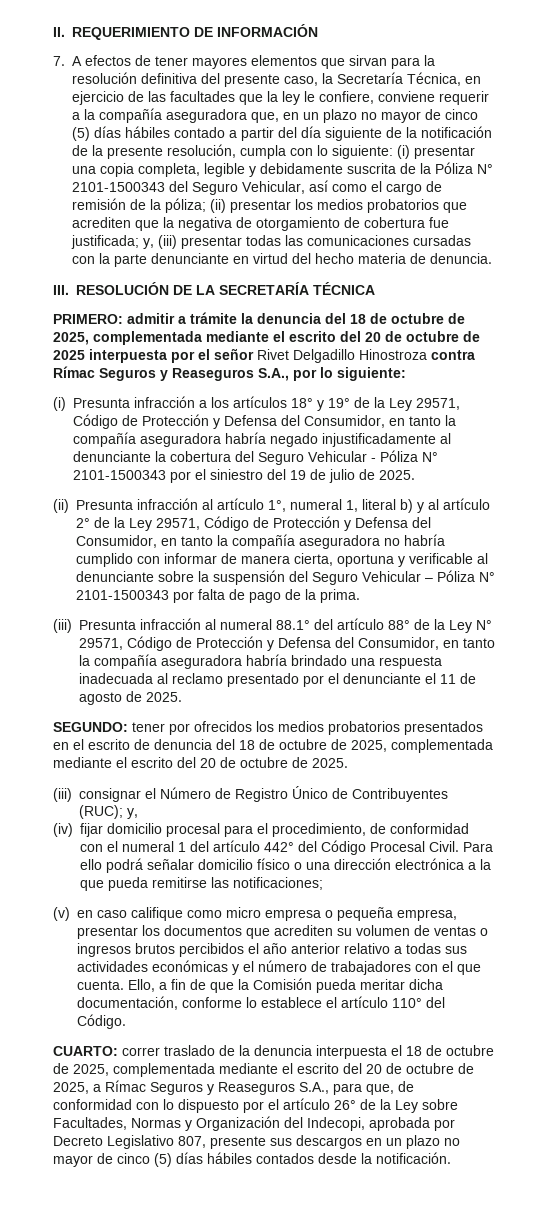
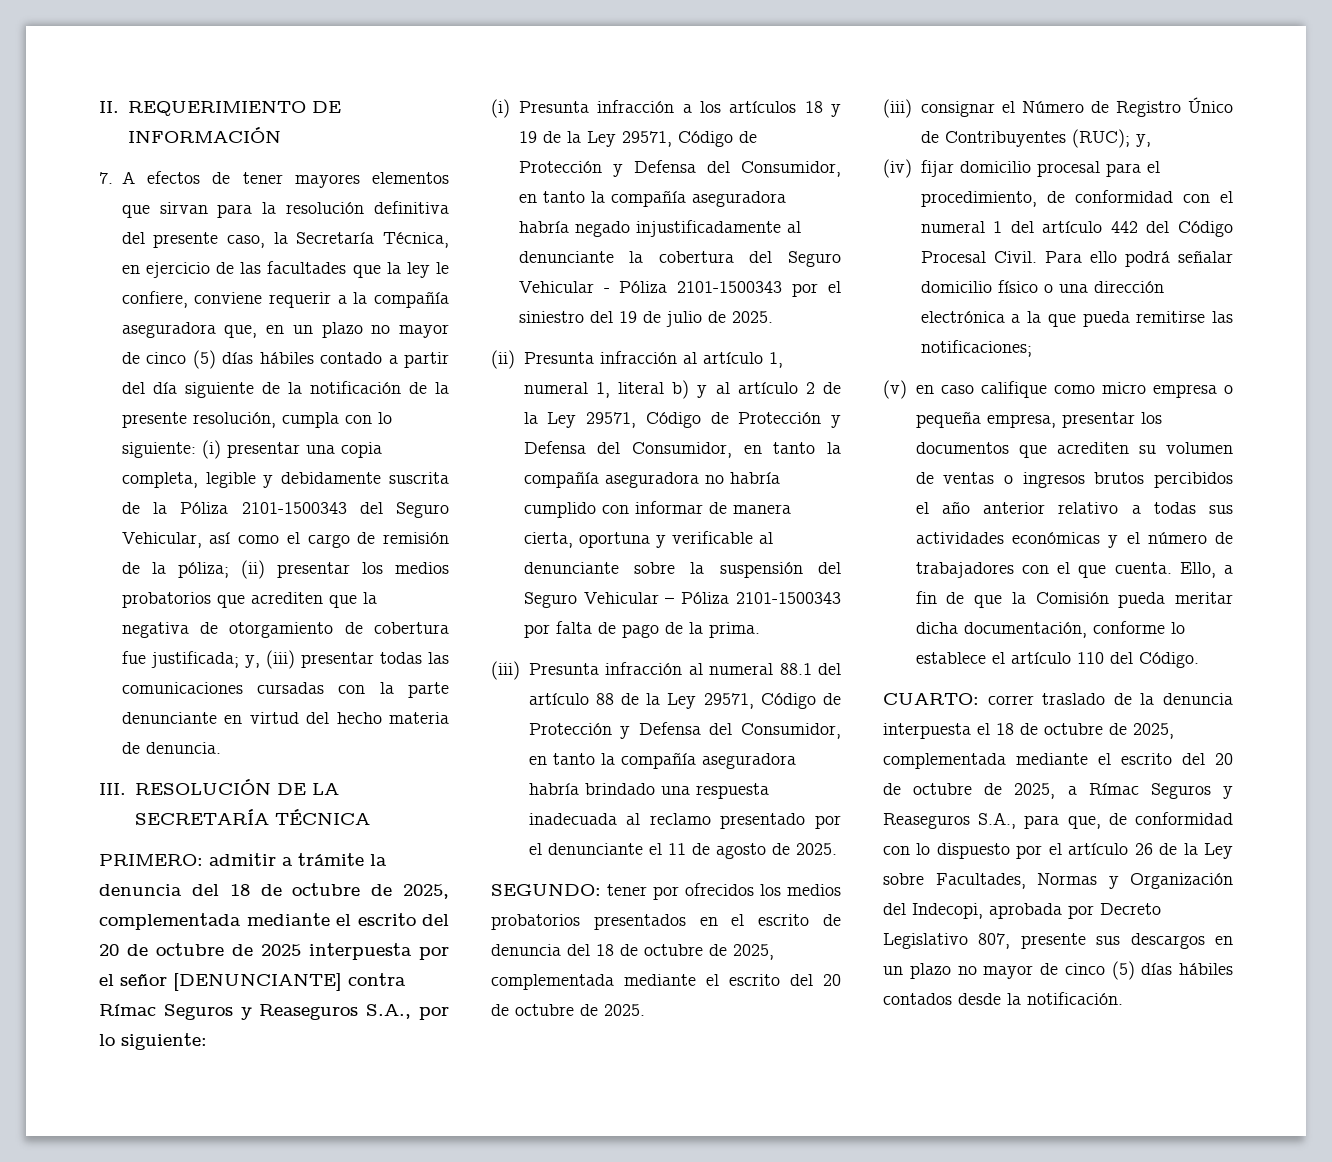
- (i) presentar una copia completa, legible y debidamente suscrita de la Póliza N° 2101-1500343 del Seguro Vehicular, así como el cargo de remisión de la póliza;
+ (i) presentar una copia completa, legible y debidamente suscrita de la Póliza 2101-1500343 del Seguro Vehicular, así como el cargo de remisión de la póliza;
- PRIMERO: admitir a trámite la denuncia del 18 de octubre de 2025, complementada mediante el escrito del 20 de octubre de 2025 interpuesta por el señor Rivet Delgadillo Hinostroza contra Rímac Seguros y Reaseguros S.A., por lo siguiente:
+ PRIMERO: admitir a trámite la denuncia del 18 de octubre de 2025, complementada mediante el escrito del 20 de octubre de 2025 interpuesta por el señor [DENUNCIANTE] contra Rímac Seguros y Reaseguros S.A., por lo siguiente:
- (i) Presunta infracción a los artículos 18° y 19° de la Ley 29571, Código de Protección y Defensa del Consumidor, en tanto la compañía aseguradora habría negado injustificadamente al denunciante la cobertura del Seguro Vehicular - Póliza N° 2101-1500343 por el siniestro del 19 de julio de 2025.
+ (i) Presunta infracción a los artículos 18 y 19 de la Ley 29571, Código de Protección y Defensa del Consumidor, en tanto la compañía aseguradora habría negado injustificadamente al denunciante la cobertura del Seguro Vehicular - Póliza 2101-1500343 por el siniestro del 19 de julio de 2025.
- (ii) Presunta infracción al artículo 1°, numeral 1, literal b) y al artículo 2° de la Ley 29571, Código de Protección y Defensa del Consumidor, en tanto la compañía aseguradora no habría cumplido con informar de manera cierta, oportuna y verificable al denunciante sobre la suspensión del Seguro Vehicular – Póliza N° 2101-1500343 por falta de pago de la prima.
+ (ii) Presunta infracción al artículo 1, numeral 1, literal b) y al artículo 2 de la Ley 29571, Código de Protección y Defensa del Consumidor, en tanto la compañía aseguradora no habría cumplido con informar de manera cierta, oportuna y verificable al denunciante sobre la suspensión del Seguro Vehicular – Póliza 2101-1500343 por falta de pago de la prima.
- (iii) Presunta infracción al numeral 88.1° del artículo 88° de la Ley N° 29571, Código de Protección y Defensa del Consumidor, en tanto la compañía aseguradora habría brindado una respuesta inadecuada al reclamo presentado por el denunciante el 11 de agosto de 2025.
+ (iii) Presunta infracción al numeral 88.1 del artículo 88 de la Ley 29571, Código de Protección y Defensa del Consumidor, en tanto la compañía aseguradora habría brindado una respuesta inadecuada al reclamo presentado por el denunciante el 11 de agosto de 2025.
- (iv) fijar domicilio procesal para el procedimiento, de conformidad con el numeral 1 del artículo 442° del Código Procesal Civil.
+ (iv) fijar domicilio procesal para el procedimiento, de conformidad con el numeral 1 del artículo 442 del Código Procesal Civil.
- Ello, a fin de que la Comisión pueda meritar dicha documentación, conforme lo establece el artículo 110° del Código.
+ Ello, a fin de que la Comisión pueda meritar dicha documentación, conforme lo establece el artículo 110 del Código.
- correr traslado de la denuncia interpuesta el 18 de octubre de 2025, complementada mediante el escrito del 20 de octubre de 2025, a Rímac Seguros y Reaseguros S.A., para que, de conformidad con lo dispuesto por el artículo 26° de la Ley sobre Facultades, Normas y Organización del Indecopi, aprobada por Decreto Legislativo 807, presente sus descargos en un plazo no mayor de cinco (5) días hábiles contados desde la notificación.
+ correr traslado de la denuncia interpuesta el 18 de octubre de 2025, complementada mediante el escrito del 20 de octubre de 2025, a Rímac Seguros y Reaseguros S.A., para que, de conformidad con lo dispuesto por el artículo 26 de la Ley sobre Facultades, Normas y Organización del Indecopi, aprobada por Decreto Legislativo 807, presente sus descargos en un plazo no mayor de cinco (5) días hábiles contados desde la notificación.

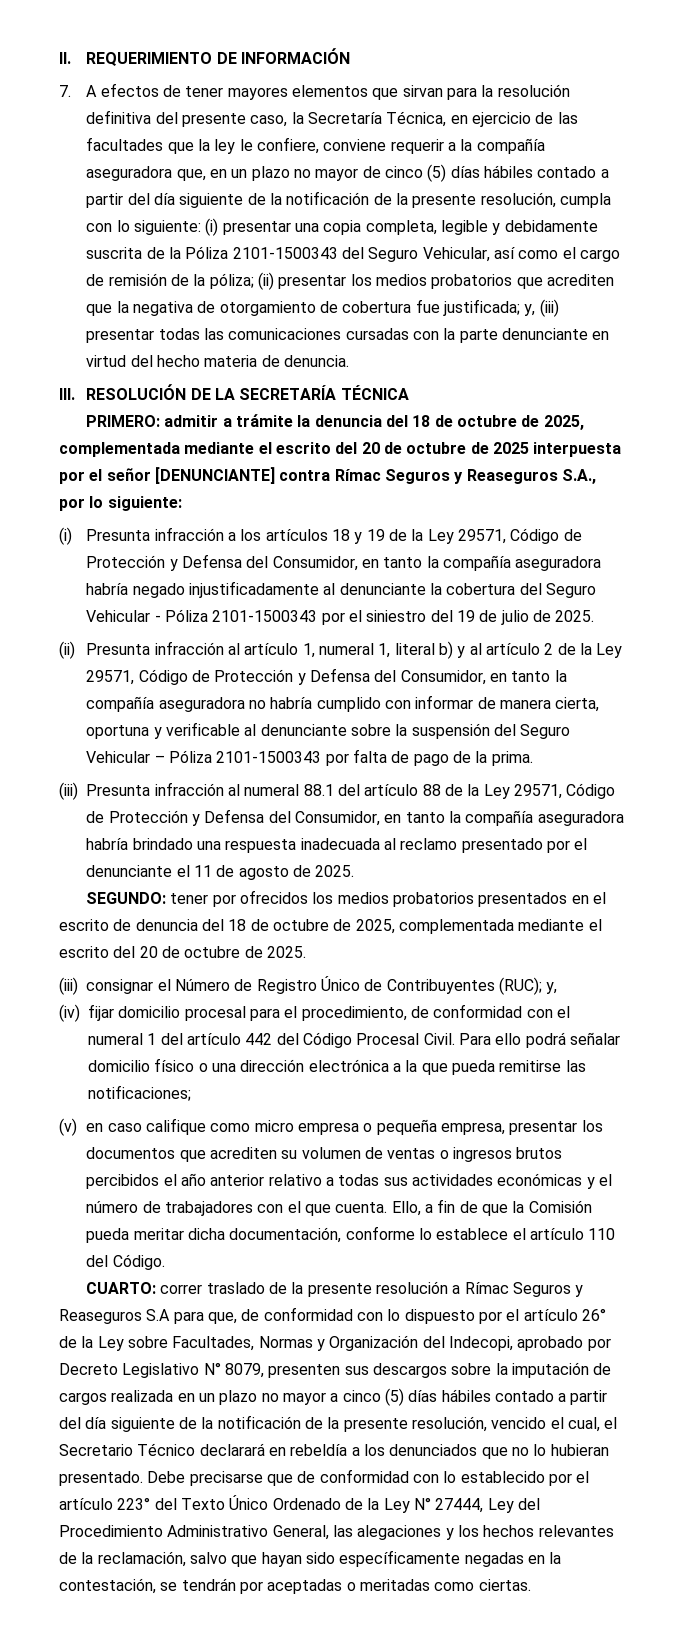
- CUARTO: correr traslado de la denuncia interpuesta el 18 de octubre de 2025, complementada mediante el escrito del 20 de octubre de 2025, a Rímac Seguros y Reaseguros S.A., para que, de conformidad con lo dispuesto por el artículo 26 de la Ley sobre Facultades, Normas y Organización del Indecopi, aprobada por Decreto Legislativo 807, presente sus descargos en un plazo no mayor de cinco (5) días hábiles contados desde la notificación.
+ CUARTO: correr traslado de la presente resolución a Rímac Seguros y Reaseguros S.A para que, de conformidad con lo dispuesto por el artículo 26° de la Ley sobre Facultades, Normas y Organización del Indecopi, aprobado por Decreto Legislativo N° 8079, presenten sus descargos sobre la imputación de cargos realizada en un plazo no mayor a cinco (5) días hábiles contado a partir del día siguiente de la notificación de la presente resolución, vencido el cual, el Secretario Técnico declarará en rebeldía a los denunciados que no lo hubieran presentado. Debe precisarse que de conformidad con lo establecido por el artículo 223° del Texto Único Ordenado de la Ley N° 27444, Ley del Procedimiento Administrativo General, las alegaciones y los hechos relevantes de la reclamación, salvo que hayan sido específicamente negadas en la contestación, se tendrán por aceptadas o meritadas como ciertas.

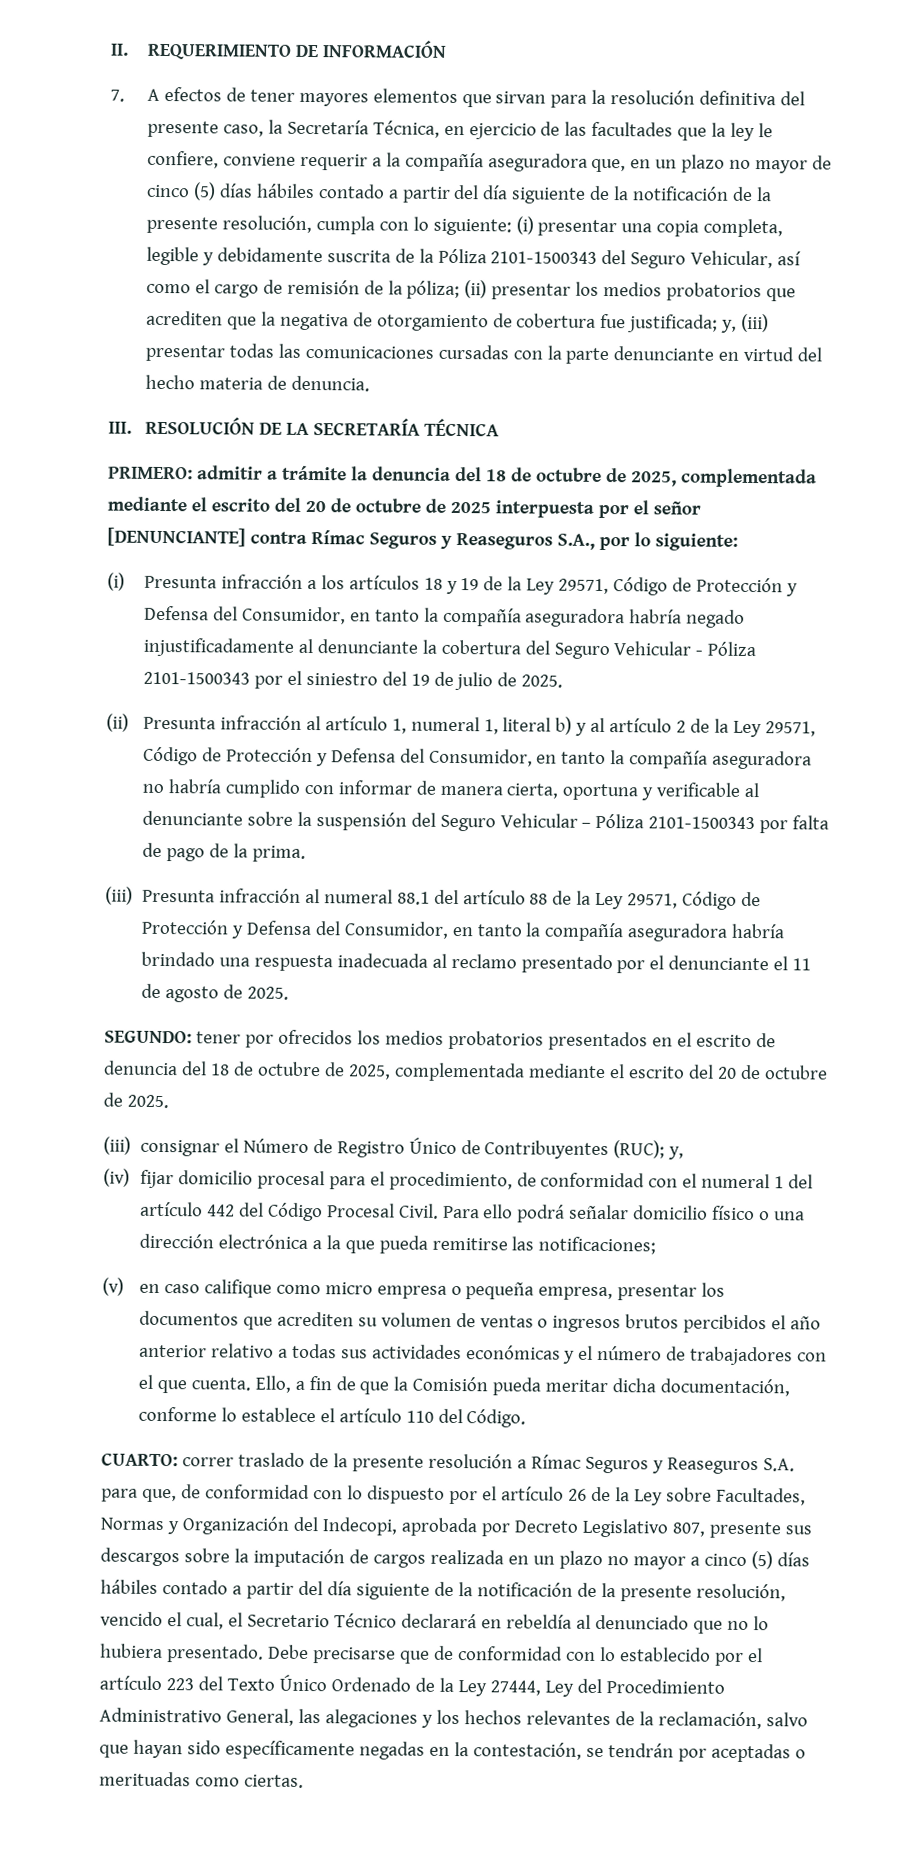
- correr traslado de la presente resolución a Rímac Seguros y Reaseguros S.A para que, de conformidad con lo dispuesto por el artículo 26° de la Ley sobre Facultades, Normas y Organización del Indecopi, aprobado por Decreto Legislativo N° 8079, presenten sus descargos sobre la imputación de cargos realizada en un plazo no mayor a cinco (5) días hábiles contado a partir del día siguiente de la notificación de la presente resolución, vencido el cual, el Secretario Técnico declarará en rebeldía a los denunciados que no lo hubieran presentado.
+ correr traslado de la presente resolución a Rímac Seguros y Reaseguros S.A. para que, de conformidad con lo dispuesto por el artículo 26 de la Ley sobre Facultades, Normas y Organización del Indecopi, aprobada por Decreto Legislativo 807, presente sus descargos sobre la imputación de cargos realizada en un plazo no mayor a cinco (5) días hábiles contado a partir del día siguiente de la notificación de la presente resolución, vencido el cual, el Secretario Técnico declarará en rebeldía al denunciado que no lo hubiera presentado.
- Debe precisarse que de conformidad con lo establecido por el artículo 223° del Texto Único Ordenado de la Ley N° 27444, Ley del Procedimiento Administrativo General, las alegaciones y los hechos relevantes de la reclamación, salvo que hayan sido específicamente negadas en la contestación, se tendrán por aceptadas o meritadas como ciertas.
+ Debe precisarse que de conformidad con lo establecido por el artículo 223 del Texto Único Ordenado de la Ley 27444, Ley del Procedimiento Administrativo General, las alegaciones y los hechos relevantes de la reclamación, salvo que hayan sido específicamente negadas en la contestación, se tendrán por aceptadas o merituadas como ciertas.

